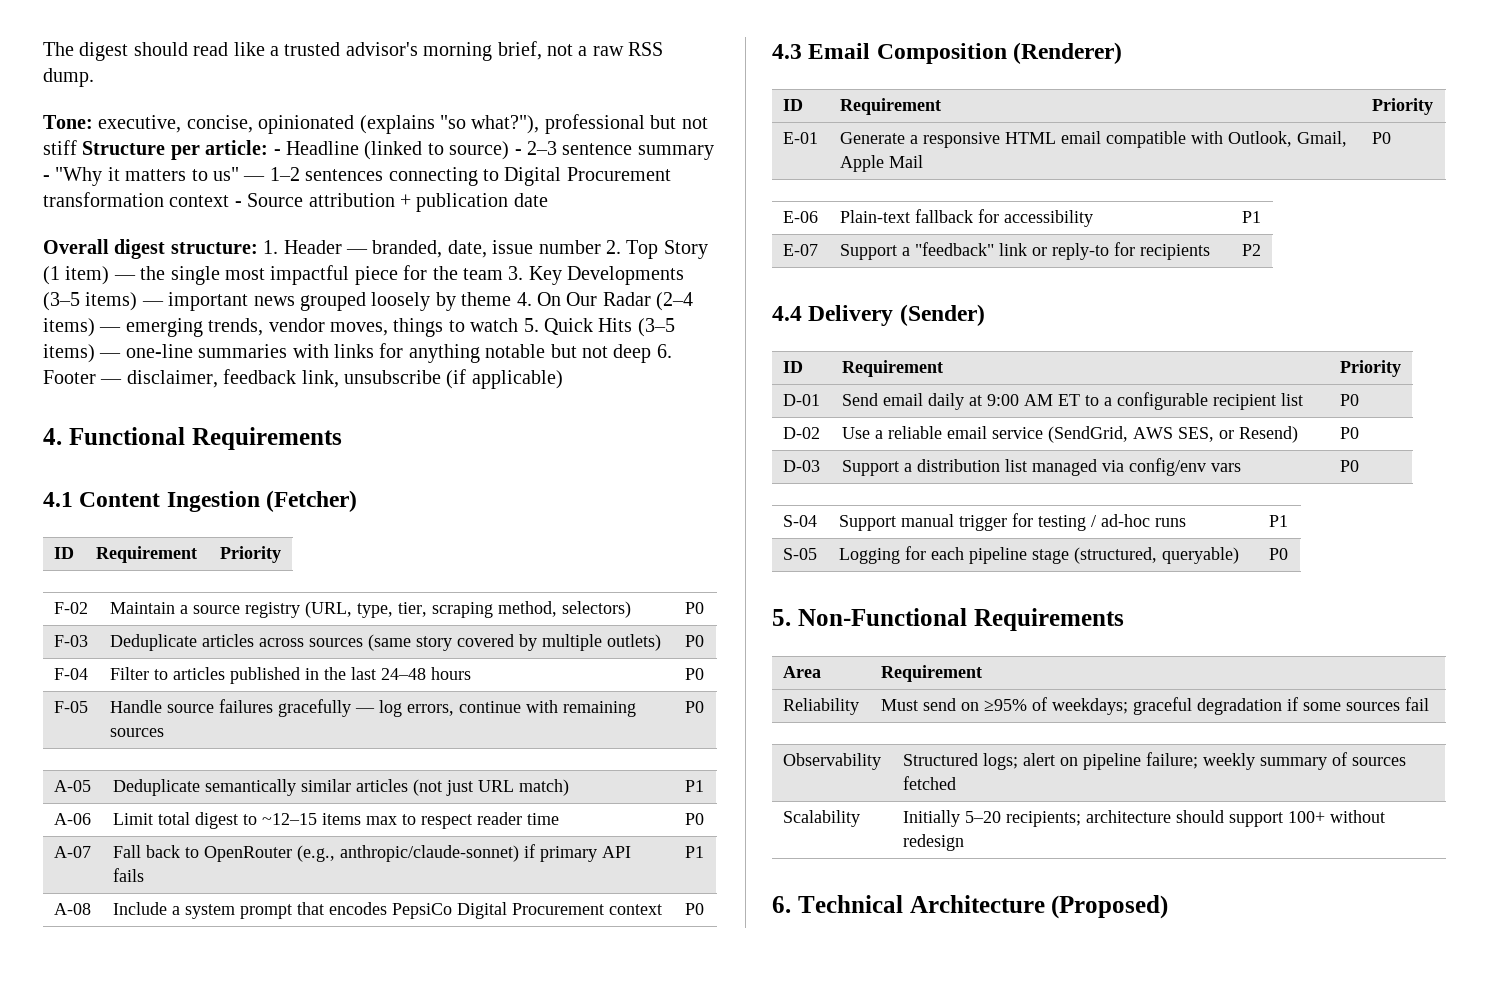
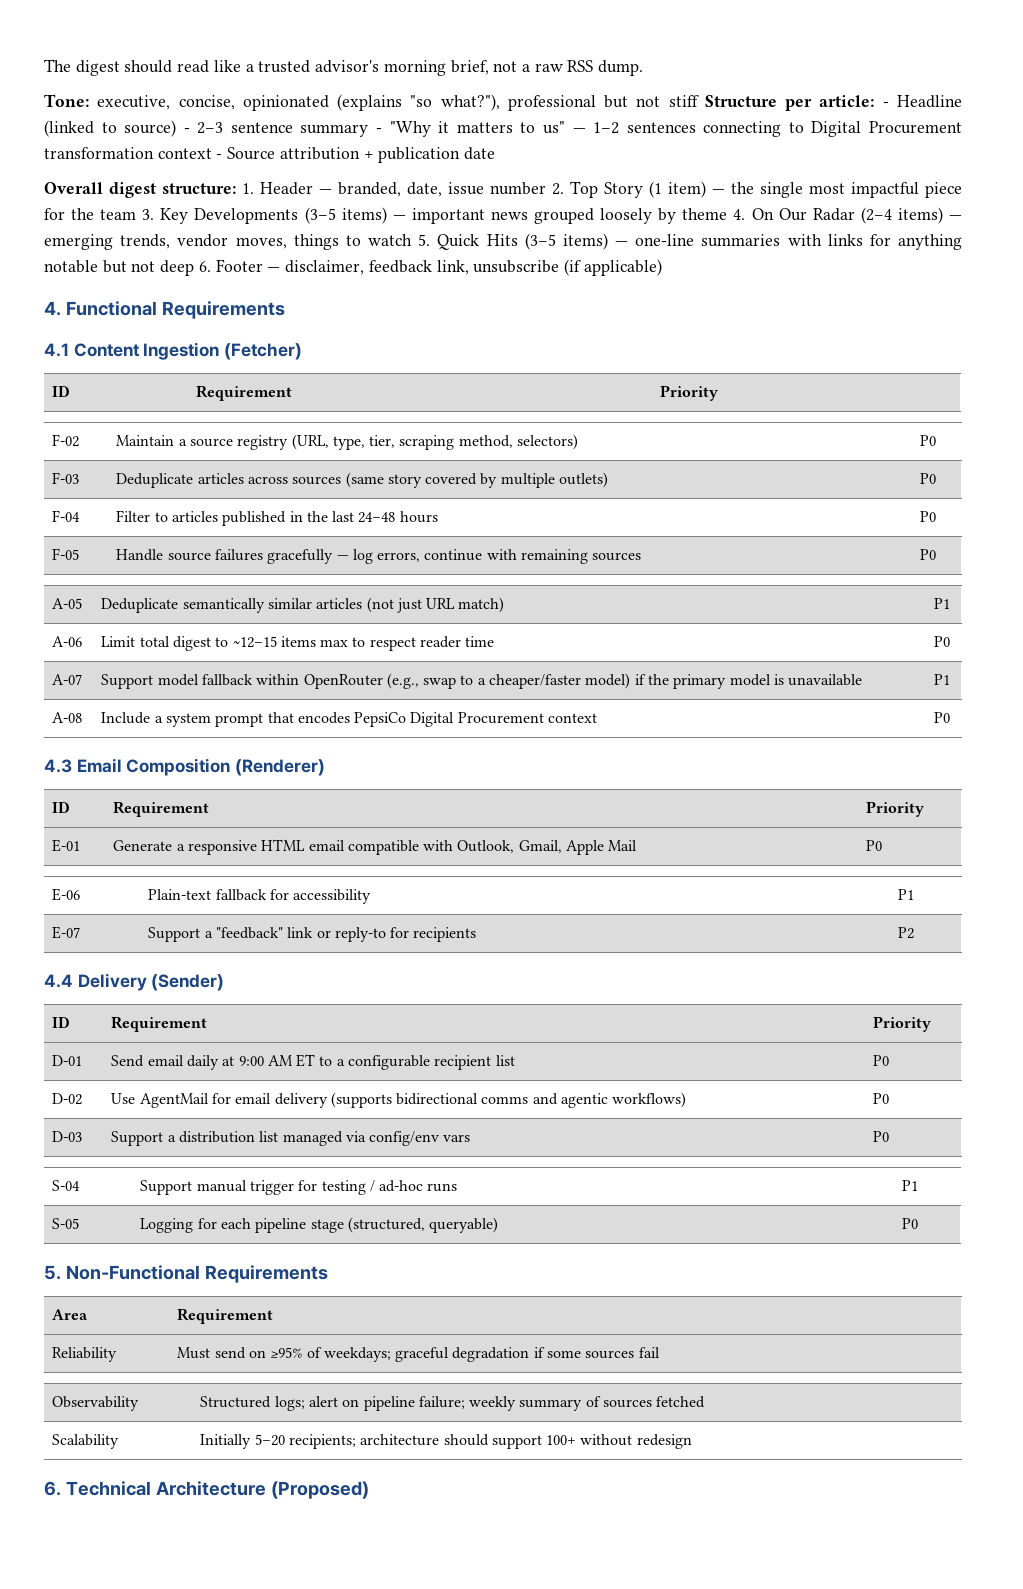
- A-07 | Fall back to OpenRouter (e.g., anthropic/claude-sonnet) if primary API fails | P1
+ A-07 | Support model fallback within OpenRouter (e.g., swap to a cheaper/faster model) if the primary model is unavailable | P1
- D-02 | Use a reliable email service (SendGrid, AWS SES, or Resend) | P0
+ D-02 | Use AgentMail for email delivery (supports bidirectional comms and agentic workflows) | P0

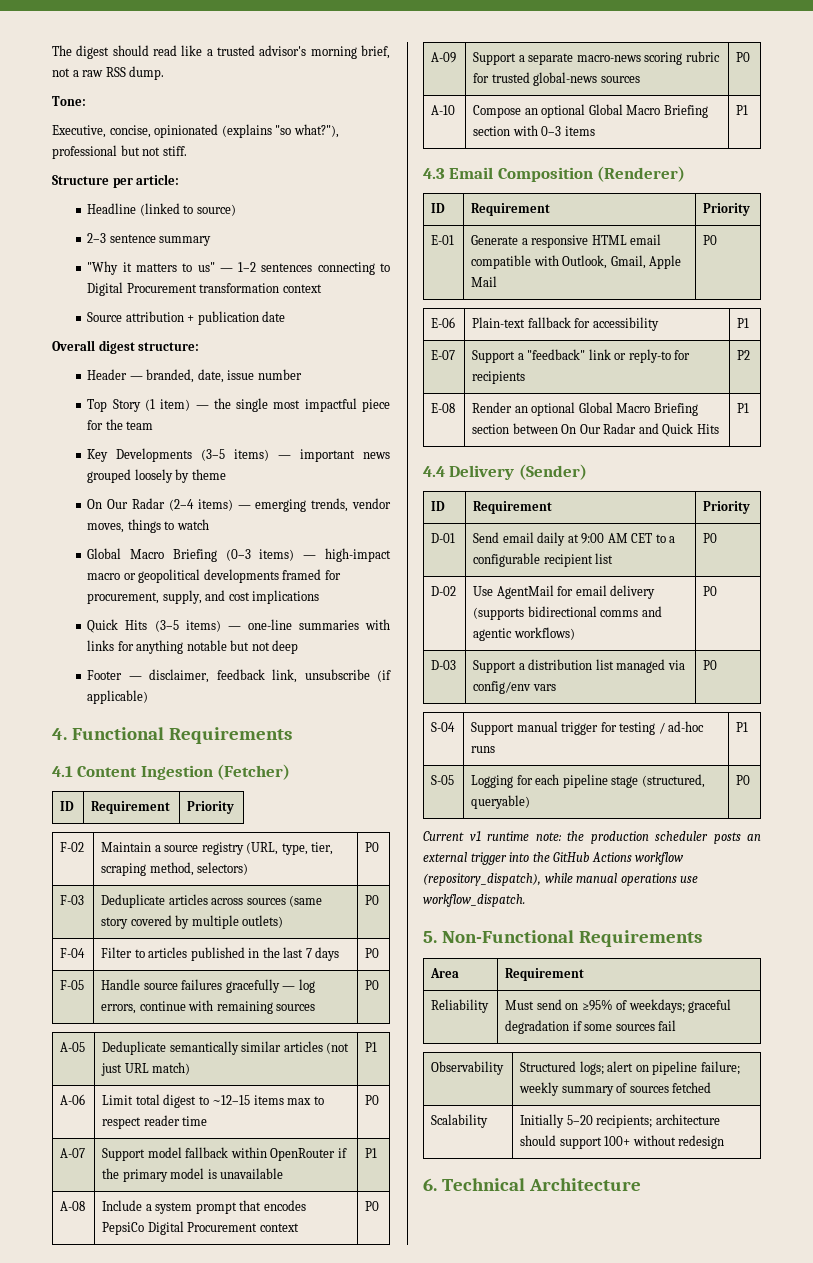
- Tone: executive, concise, opinionated (explains "so what?"), professional but not stiff Structure per article: - Headline (linked to source) - 2–3 sentence summary - "Why it matters to us" — 1–2 sentences connecting to Digital Procurement transformation context - Source attribution + publication date
+ Tone:
+ Executive, concise, opinionated (explains "so what?"), professional but not stiff.
+ Structure per article:
+ Headline (linked to source)
+ 2–3 sentence summary
+ "Why it matters to us" — 1–2 sentences connecting to Digital Procurement transformation context
+ Source attribution + publication date
- Overall digest structure: 1. Header — branded, date, issue number 2. Top Story (1 item) — the single most impactful piece for the team 3. Key Developments (3–5 items) — important news grouped loosely by theme 4. On Our Radar (2–4 items) — emerging trends, vendor moves, things to watch 5. Quick Hits (3–5 items) — one-line summaries with links for anything notable but not deep 6. Footer — disclaimer, feedback link, unsubscribe (if applicable)
+ Overall digest structure:
+ Header — branded, date, issue number
+ Top Story (1 item) — the single most impactful piece for the team
+ Key Developments (3–5 items) — important news grouped loosely by theme
+ On Our Radar (2–4 items) — emerging trends, vendor moves, things to watch
+ Global Macro Briefing (0–3 items) — high-impact macro or geopolitical developments framed for procurement, supply, and cost implications
+ Quick Hits (3–5 items) — one-line summaries with links for anything notable but not deep
+ Footer — disclaimer, feedback link, unsubscribe (if applicable)
- F-04 | Filter to articles published in the last 24–48 hours | P0
+ F-04 | Filter to articles published in the last 7 days | P0
- A-07 | Support model fallback within OpenRouter (e.g., swap to a cheaper/faster model) if the primary model is unavailable | P1
+ A-07 | Support model fallback within OpenRouter if the primary model is unavailable | P1
+ A-09 | Support a separate macro-news scoring rubric for trusted global-news sources | P0
+ A-10 | Compose an optional Global Macro Briefing section with 0–3 items | P1
+ E-08 | Render an optional Global Macro Briefing section between On Our Radar and Quick Hits | P1
- D-01 | Send email daily at 9:00 AM ET to a configurable recipient list | P0
+ D-01 | Send email daily at 9:00 AM CET to a configurable recipient list | P0
+ Current v1 runtime note: the production scheduler posts an external trigger into the GitHub Actions workflow (repository_dispatch), while manual operations use workflow_dispatch.
- 6. Technical Architecture (Proposed)
+ 6. Technical Architecture

